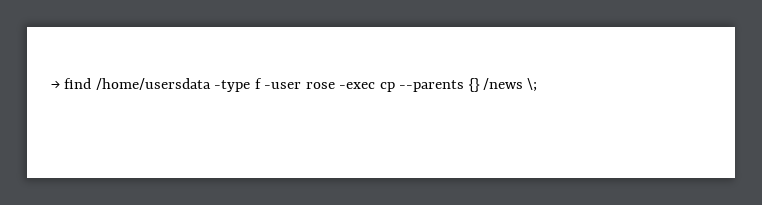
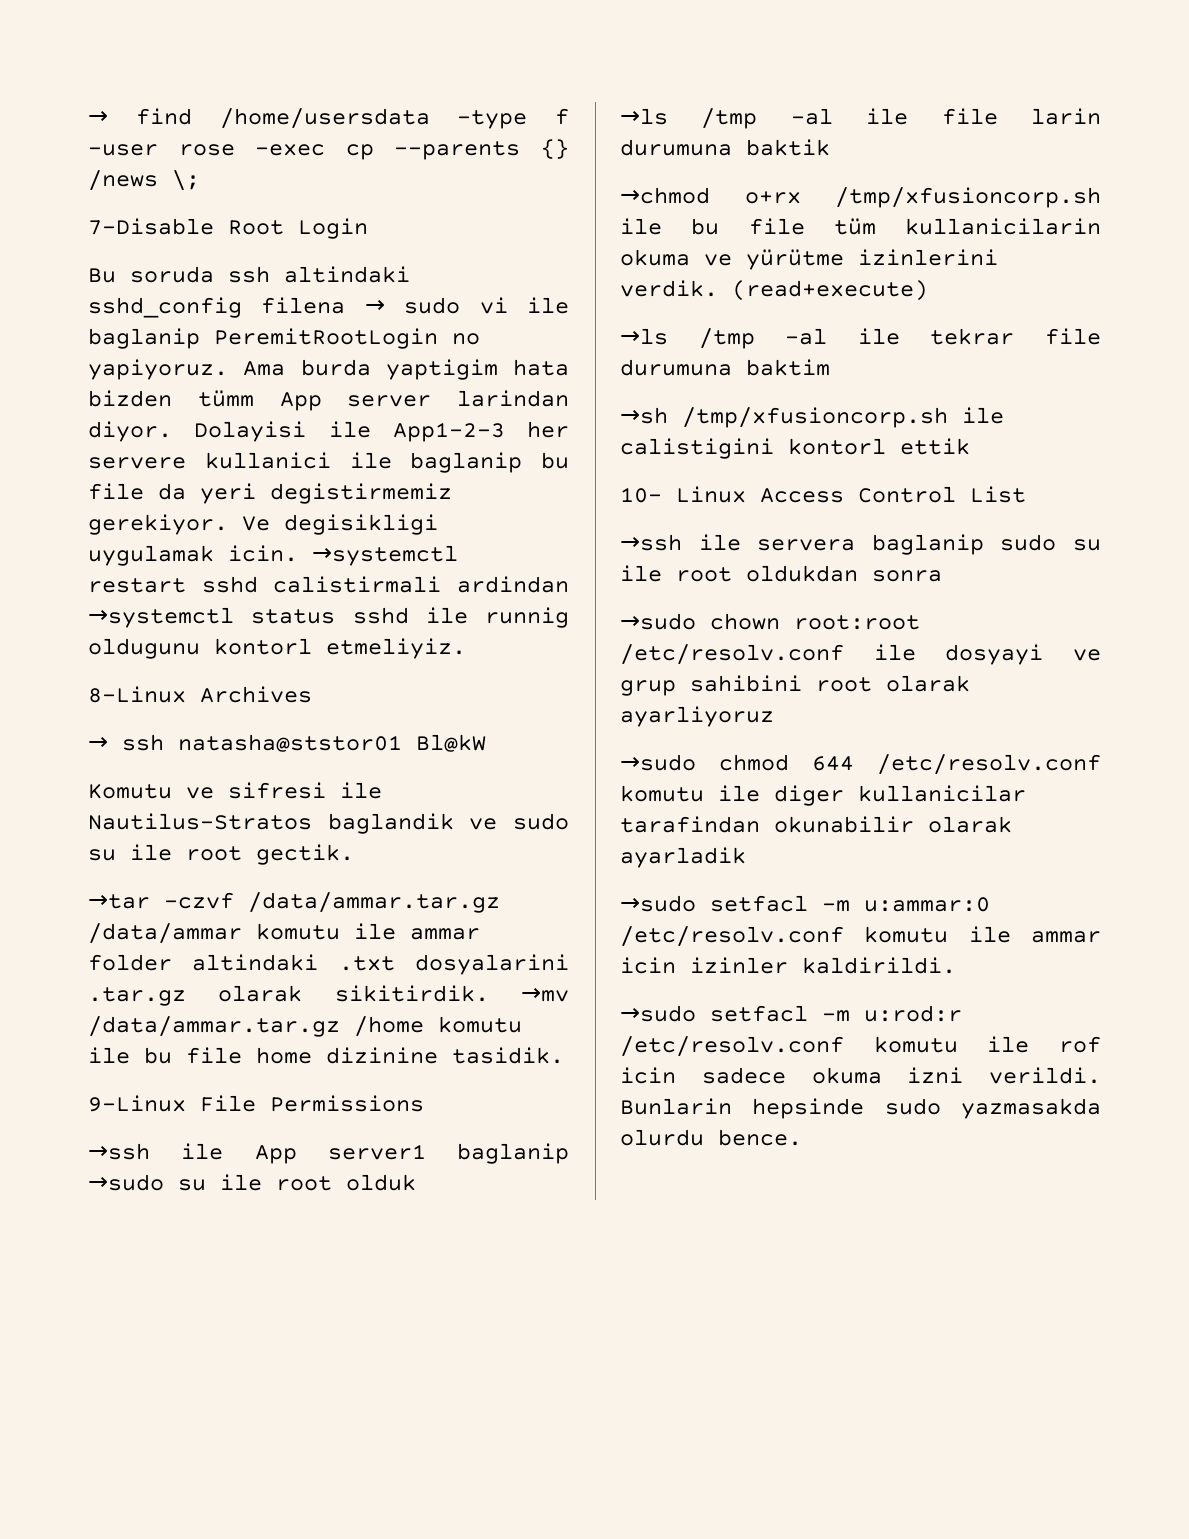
+ 7-Disable Root Login
+ Bu soruda ssh altindaki sshd_config filena → sudo vi ile baglanip PeremitRootLogin no yapiyoruz. Ama burda yaptigim hata bizden tümm App server larindan diyor. Dolayisi ile App1-2-3 her servere kullanici ile baglanip bu file da yeri degistirmemiz gerekiyor. Ve degisikligi uygulamak icin. →systemctl restart sshd calistirmali ardindan →systemctl status sshd ile runnig oldugunu kontorl etmeliyiz.
+ 8-Linux Archives
+ → ssh natasha@ststor01 Bl@kW
+ Komutu ve sifresi ile Nautilus-Stratos baglandik ve sudo su ile root gectik.
+ →tar -czvf /data/ammar.tar.gz /data/ammar komutu ile ammar folder altindaki .txt dosyalarini .tar.gz olarak sikitirdik. →mv /data/ammar.tar.gz /home komutu ile bu file home dizinine tasidik.
+ 9-Linux File Permissions
+ →ssh ile App server1 baglanip →sudo su ile root olduk
+ →ls /tmp -al ile file larin durumuna baktik
+ →chmod o+rx /tmp/xfusioncorp.sh ile bu file tüm kullanicilarin okuma ve yürütme izinlerini verdik. (read+execute)
+ →ls /tmp -al ile tekrar file durumuna baktim
+ →sh /tmp/xfusioncorp.sh ile calistigini kontorl ettik
+ 10- Linux Access Control List
+ →ssh ile servera baglanip sudo su ile root oldukdan sonra
+ →sudo chown root:root /etc/resolv.conf ile dosyayi ve grup sahibini root olarak ayarliyoruz
+ →sudo chmod 644 /etc/resolv.conf komutu ile diger kullanicilar tarafindan okunabilir olarak ayarladik
+ →sudo setfacl -m u:ammar:0 /etc/resolv.conf komutu ile ammar icin izinler kaldirildi.
+ →sudo setfacl -m u:rod:r /etc/resolv.conf komutu ile rof icin sadece okuma izni verildi. Bunlarin hepsinde sudo yazmasakda olurdu bence.

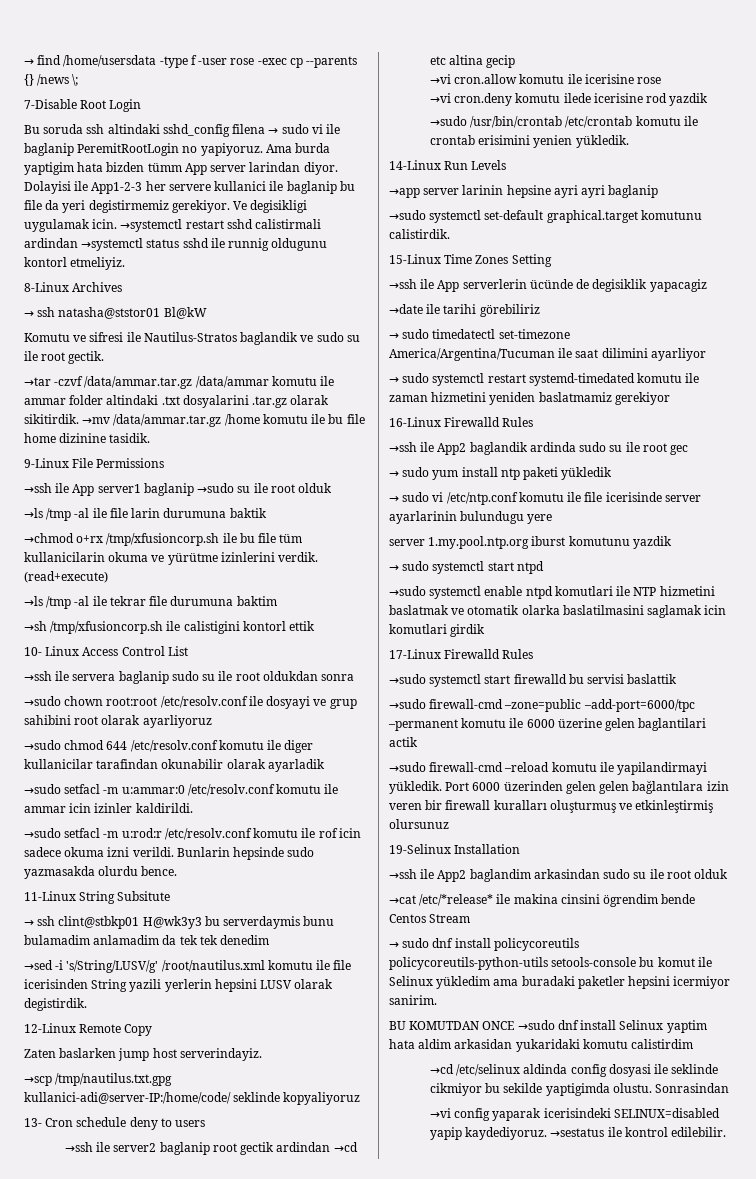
+ 11-Linux String Subsitute
+ → ssh clint@stbkp01 H@wk3y3 bu serverdaymis bunu bulamadim anlamadim da tek tek denedim
+ →sed -i 's/String/LUSV/g' /root/nautilus.xml komutu ile file icerisinden String yazili yerlerin hepsini LUSV olarak degistirdik.
+ 12-Linux Remote Copy
+ Zaten baslarken jump host serverindayiz.
+ →scp /tmp/nautilus.txt.gpg kullanici-adi@server-IP:/home/code/ seklinde kopyaliyoruz
+ 13- Cron schedule deny to users
+ →ssh ile server2 baglanip root gectik ardindan →cd etc altina gecip
+ →vi cron.allow komutu ile icerisine rose
+ →vi cron.deny komutu ilede icerisine rod yazdik
+ →sudo /usr/bin/crontab /etc/crontab komutu ile crontab erisimini yenien yükledik.
+ 14-Linux Run Levels
+ →app server larinin hepsine ayri ayri baglanip
+ →sudo systemctl set-default graphical.target komutunu calistirdik.
+ 15-Linux Time Zones Setting
+ →ssh ile App serverlerin ücünde de degisiklik yapacagiz
+ →date ile tarihi görebiliriz
+ → sudo timedatectl set-timezone America/Argentina/Tucuman ile saat dilimini ayarliyor
+ → sudo systemctl restart systemd-timedated komutu ile zaman hizmetini yeniden baslatmamiz gerekiyor
+ 16-Linux Firewalld Rules
+ →ssh ile App2 baglandik ardinda sudo su ile root gec
+ → sudo yum install ntp paketi yükledik
+ → sudo vi /etc/ntp.conf komutu ile file icerisinde server ayarlarinin bulundugu yere
+ server 1.my.pool.ntp.org iburst komutunu yazdik
+ → sudo systemctl start ntpd
+ →sudo systemctl enable ntpd komutlari ile NTP hizmetini baslatmak ve otomatik olarka baslatilmasini saglamak icin komutlari girdik
+ 17-Linux Firewalld Rules
+ →sudo systemctl start firewalld bu servisi baslattik
+ →sudo firewall-cmd –zone=public –add-port=6000/tpc –permanent komutu ile 6000 üzerine gelen baglantilari actik
+ →sudo firewall-cmd –reload komutu ile yapilandirmayi yükledik. Port 6000 üzerinden gelen gelen bağlantılara izin veren bir firewall kuralları oluşturmuş ve etkinleştirmiş olursunuz
+ 19-Selinux Installation
+ →ssh ile App2 baglandim arkasindan sudo su ile root olduk
+ →cat /etc/*release* ile makina cinsini ögrendim bende Centos Stream
+ → sudo dnf install policycoreutils policycoreutils-python-utils setools-console bu komut ile Selinux yükledim ama buradaki paketler hepsini icermiyor sanirim.
+ BU KOMUTDAN ONCE →sudo dnf install Selinux yaptim hata aldim arkasidan yukaridaki komutu calistirdim
+ →cd /etc/selinux aldinda config dosyasi ile seklinde cikmiyor bu sekilde yaptigimda olustu. Sonrasindan
+ →vi config yaparak icerisindeki SELINUX=disabled yapip kaydediyoruz. →sestatus ile kontrol edilebilir.

